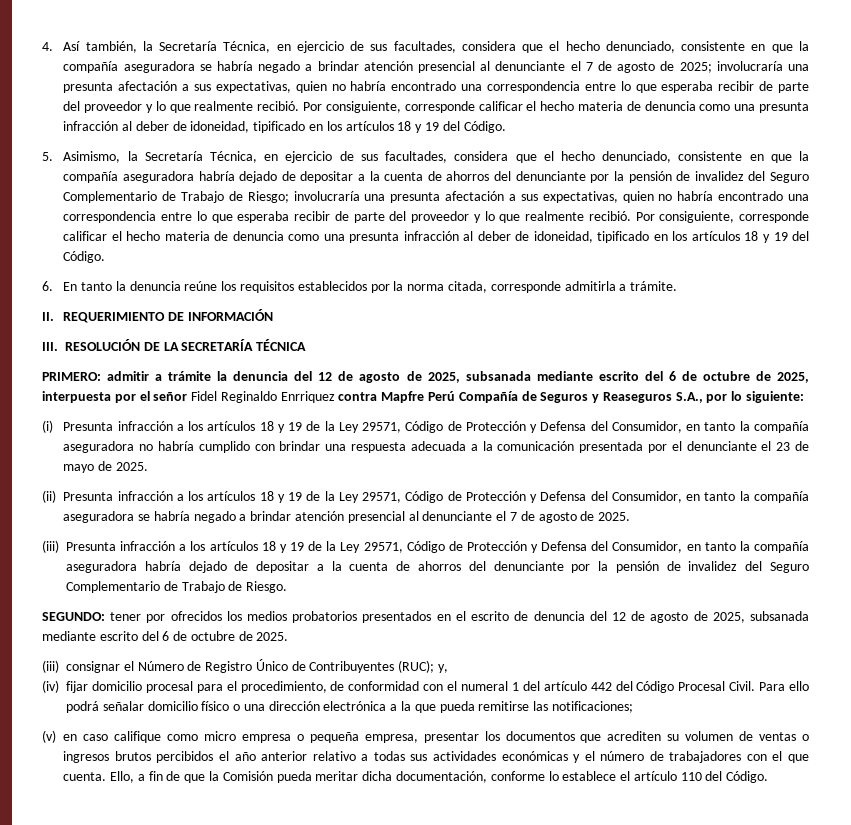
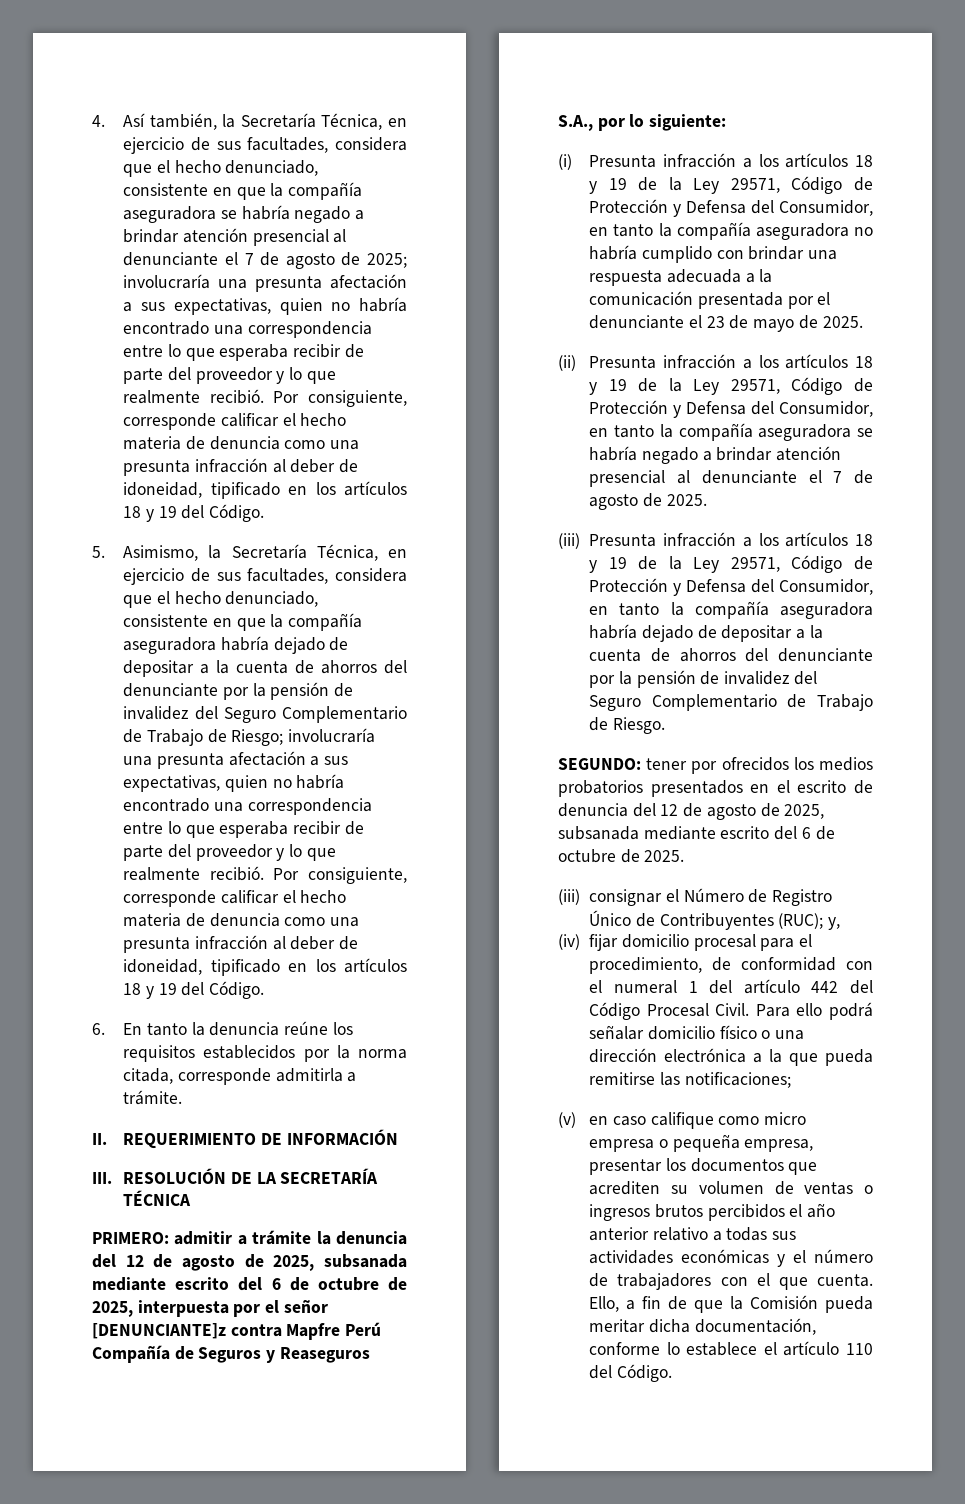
- PRIMERO: admitir a trámite la denuncia del 12 de agosto de 2025, subsanada mediante escrito del 6 de octubre de 2025, interpuesta por el señor Fidel Reginaldo Enrriquez contra Mapfre Perú Compañía de Seguros y Reaseguros S.A., por lo siguiente:
+ PRIMERO: admitir a trámite la denuncia del 12 de agosto de 2025, subsanada mediante escrito del 6 de octubre de 2025, interpuesta por el señor [DENUNCIANTE]z contra Mapfre Perú Compañía de Seguros y Reaseguros S.A., por lo siguiente:

